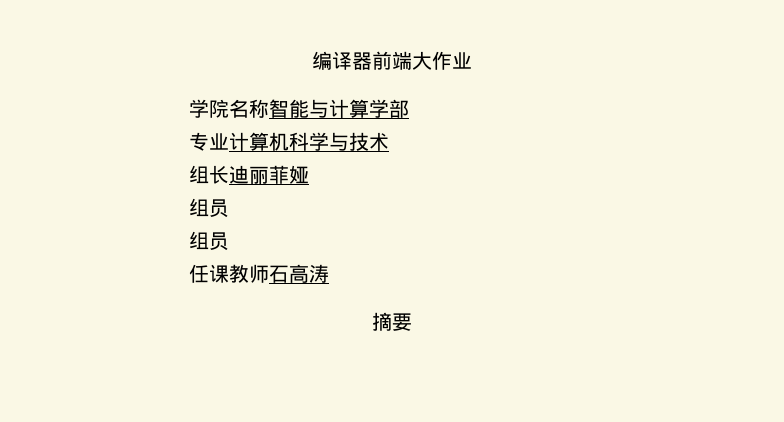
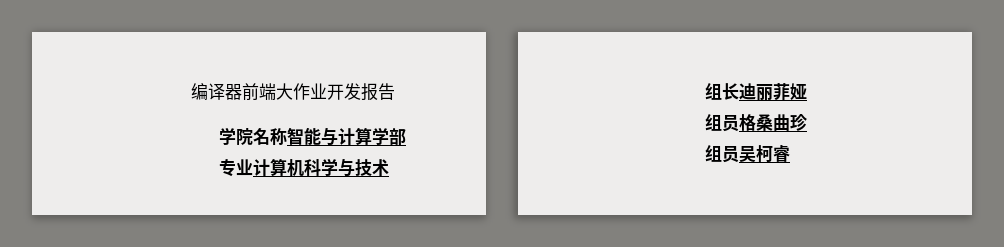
- 编译器前端大作业
+ 编译器前端大作业开发报告
  组长迪丽菲娅
- 组员
- 组员
- 任课教师石高涛
- 摘要
+ 组员格桑曲珍
+ 组员吴柯睿

